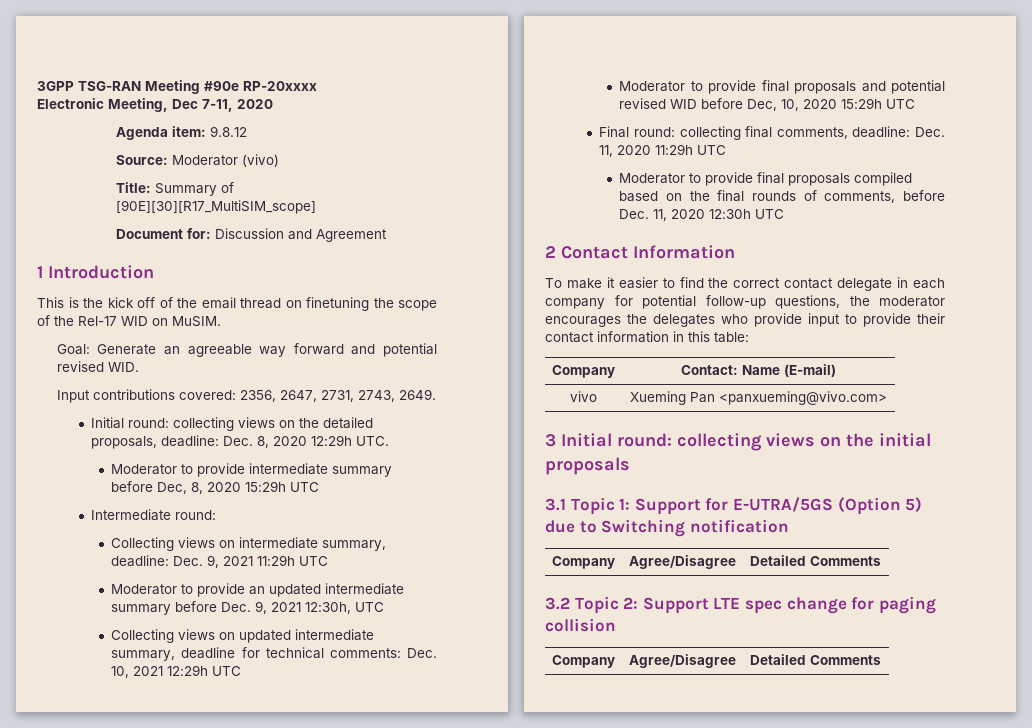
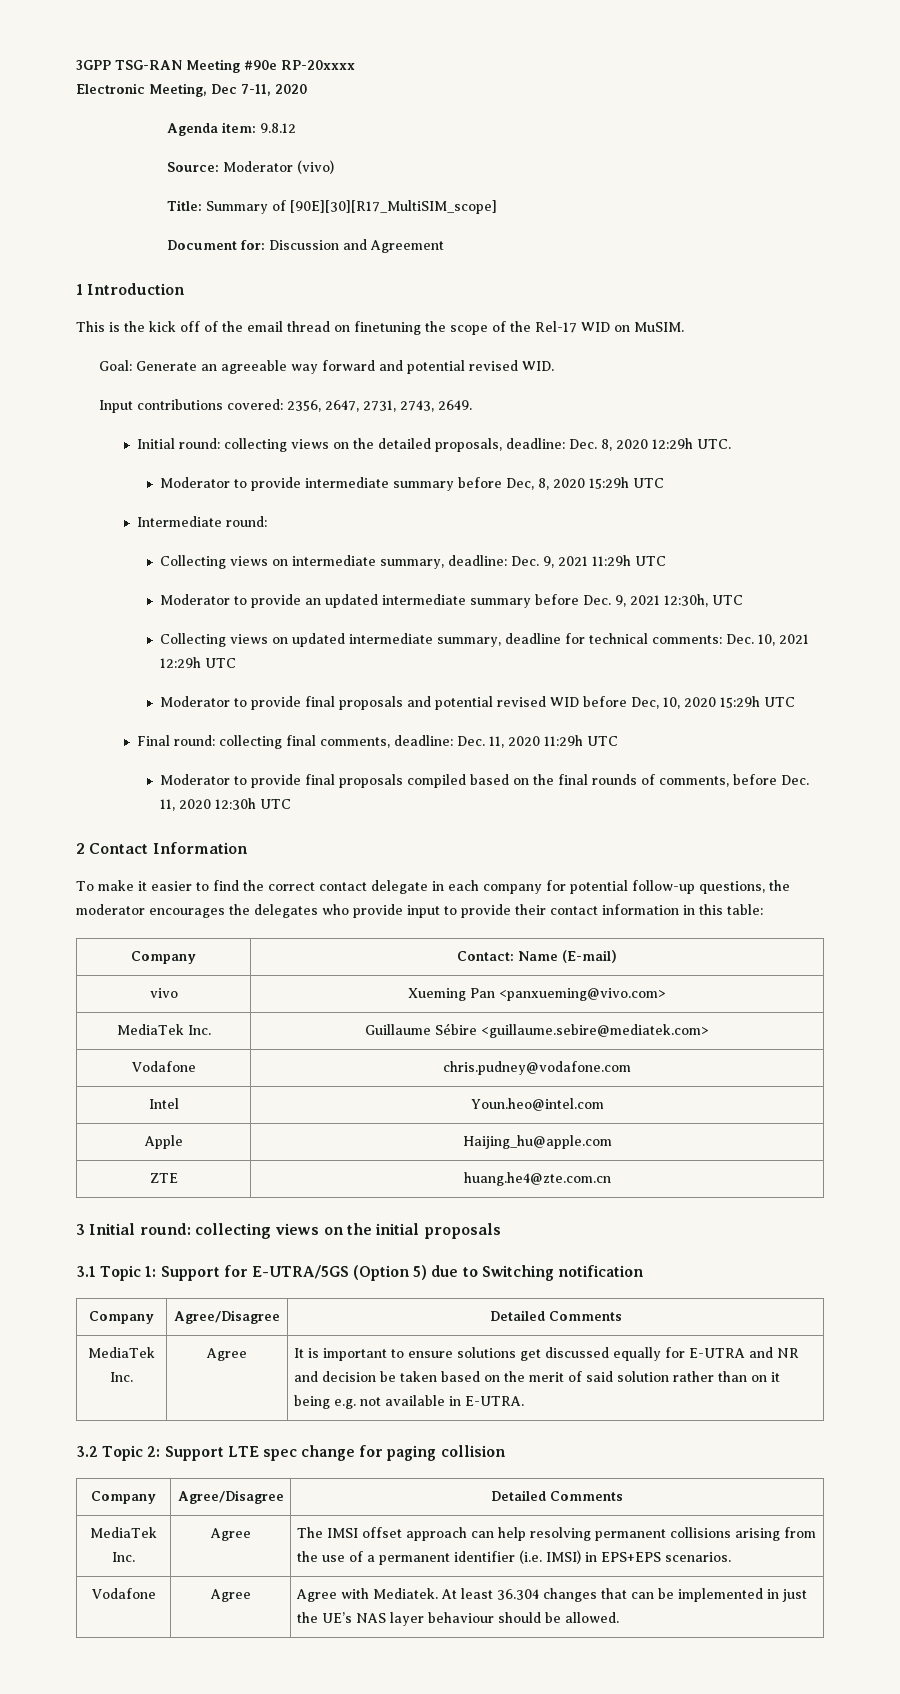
+ MediaTek Inc. | Guillaume Sébire <guillaume.sebire@mediatek.com>
+ Vodafone | chris.pudney@vodafone.com
+ Intel | Youn.heo@intel.com
+ Apple | Haijing_hu@apple.com
+ ZTE | huang.he4@zte.com.cn
+ MediaTek Inc. | Agree | It is important to ensure solutions get discussed equally for E-UTRA and NR and decision be taken based on the merit of said solution rather than on it being e.g. not available in E-UTRA.
+ MediaTek Inc. | Agree | The IMSI offset approach can help resolving permanent collisions arising from the use of a permanent identifier (i.e. IMSI) in EPS+EPS scenarios.
+ Vodafone | Agree | Agree with Mediatek. At least 36.304 changes that can be implemented in just the UE’s NAS layer behaviour should be allowed.

